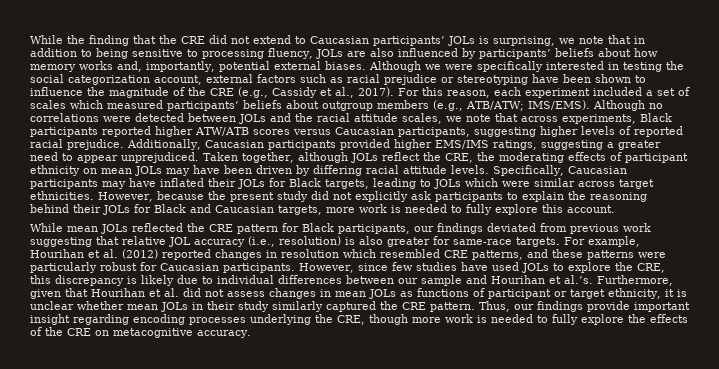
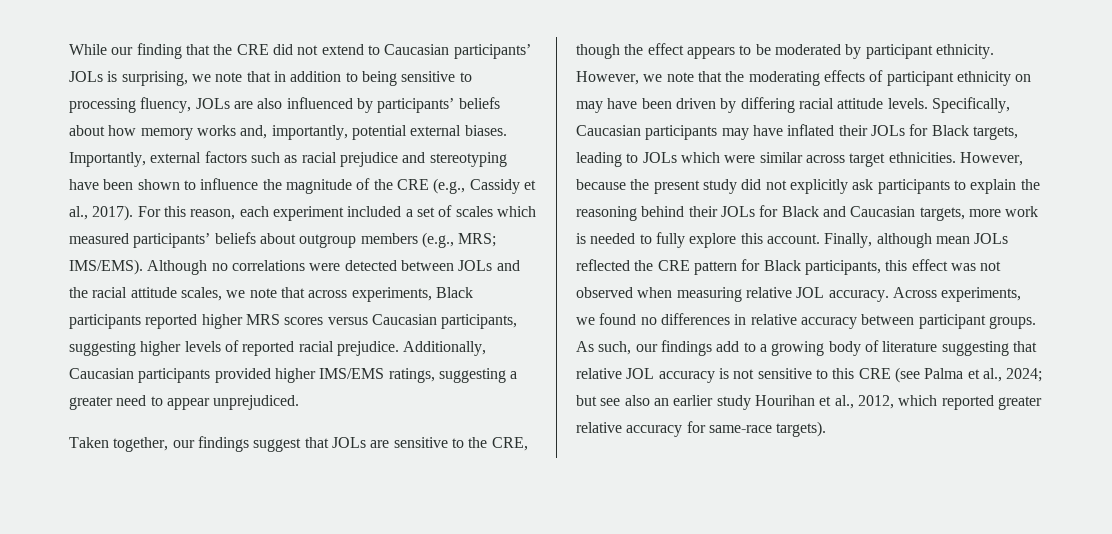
- While the finding that the CRE did not extend to Caucasian participants’ JOLs is surprising, we note that in addition to being sensitive to processing fluency, JOLs are also influenced by participants’ beliefs about how memory works and, importantly, potential external biases.
+ While our finding that the CRE did not extend to Caucasian participants’ JOLs is surprising, we note that in addition to being sensitive to processing fluency, JOLs are also influenced by participants’ beliefs about how memory works and, importantly, potential external biases.
- Although we were specifically interested in testing the social categorization account, external factors such as racial prejudice or stereotyping have been shown to influence the magnitude of the CRE (e.g., Cassidy et al., 2017).
+ Importantly, external factors such as racial prejudice and stereotyping have been shown to influence the magnitude of the CRE (e.g., Cassidy et al., 2017).
- For this reason, each experiment included a set of scales which measured participants’ beliefs about outgroup members (e.g., ATB/ATW; IMS/EMS).
+ For this reason, each experiment included a set of scales which measured participants’ beliefs about outgroup members (e.g., MRS; IMS/EMS).
- Although no correlations were detected between JOLs and the racial attitude scales, we note that across experiments, Black participants reported higher ATW/ATB scores versus Caucasian participants, suggesting higher levels of reported racial prejudice.
+ Although no correlations were detected between JOLs and the racial attitude scales, we note that across experiments, Black participants reported higher MRS scores versus Caucasian participants, suggesting higher levels of reported racial prejudice.
- Additionally, Caucasian participants provided higher EMS/IMS ratings, suggesting a greater need to appear unprejudiced. Taken together, although JOLs reflect the CRE, the moderating effects of participant ethnicity on mean JOLs may have been driven by differing racial attitude levels.
+ Additionally, Caucasian participants provided higher IMS/EMS ratings, suggesting a greater need to appear unprejudiced.
+ Taken together, our findings suggest that JOLs are sensitive to the CRE, though the effect appears to be moderated by participant ethnicity. However, we note that the moderating effects of participant ethnicity on may have been driven by differing racial attitude levels.
- However, because the present study did not explicitly ask participants to explain the reasoning behind their JOLs for Black and Caucasian targets, more work is needed to fully explore this account.
- While mean JOLs reflected the CRE pattern for Black participants, our findings deviated from previous work suggesting that relative JOL accuracy (i.e., resolution) is also greater for same-race targets. For example, Hourihan et al. (2012) reported changes in resolution which resembled CRE patterns, and these patterns were particularly robust for Caucasian participants. However, since few studies have used JOLs to explore the CRE, this discrepancy is likely due to individual differences between our sample and Hourihan et al.’s. Furthermore, given that Hourihan et al. did not assess changes in mean JOLs as functions of participant or target ethnicity, it is unclear whether mean JOLs in their study similarly captured the CRE pattern. Thus, our findings provide important insight regarding encoding processes underlying the CRE, though more work is needed to fully explore the effects of the CRE on metacognitive accuracy.
+ However, because the present study did not explicitly ask participants to explain the reasoning behind their JOLs for Black and Caucasian targets, more work is needed to fully explore this account. Finally, although mean JOLs reflected the CRE pattern for Black participants, this effect was not observed when measuring relative JOL accuracy. Across experiments, we found no differences in relative accuracy between participant groups. As such, our findings add to a growing body of literature suggesting that relative JOL accuracy is not sensitive to this CRE (see Palma et al., 2024; but see also an earlier study Hourihan et al., 2012, which reported greater relative accuracy for same-race targets).

